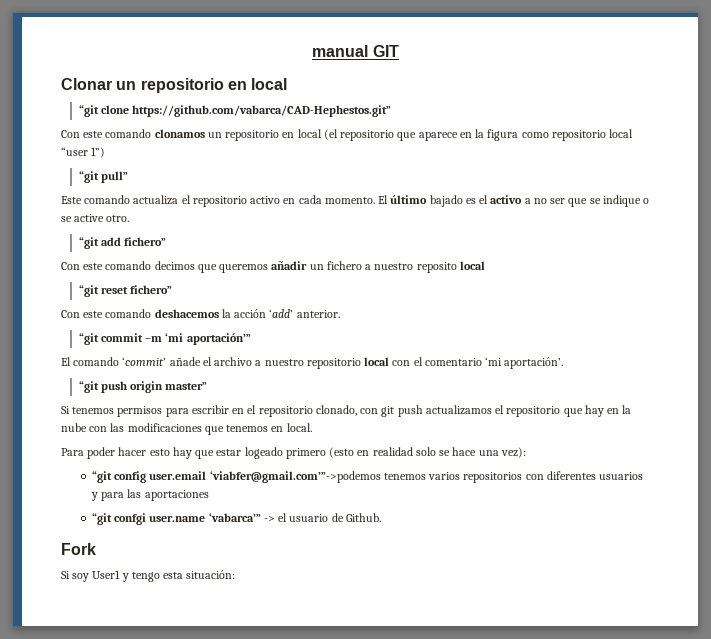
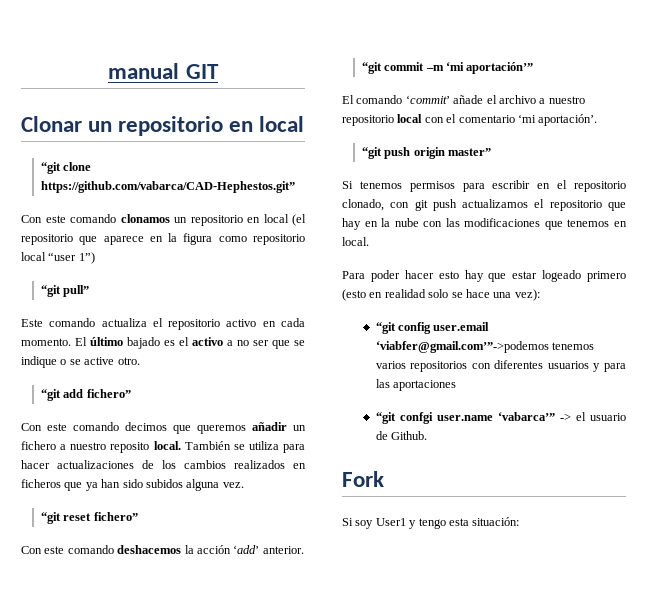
- Con este comando decimos que queremos añadir un fichero a nuestro reposito local
+ Con este comando decimos que queremos añadir un fichero a nuestro reposito local. También se utiliza para hacer actualizaciones de los cambios realizados en ficheros que ya han sido subidos alguna vez.

